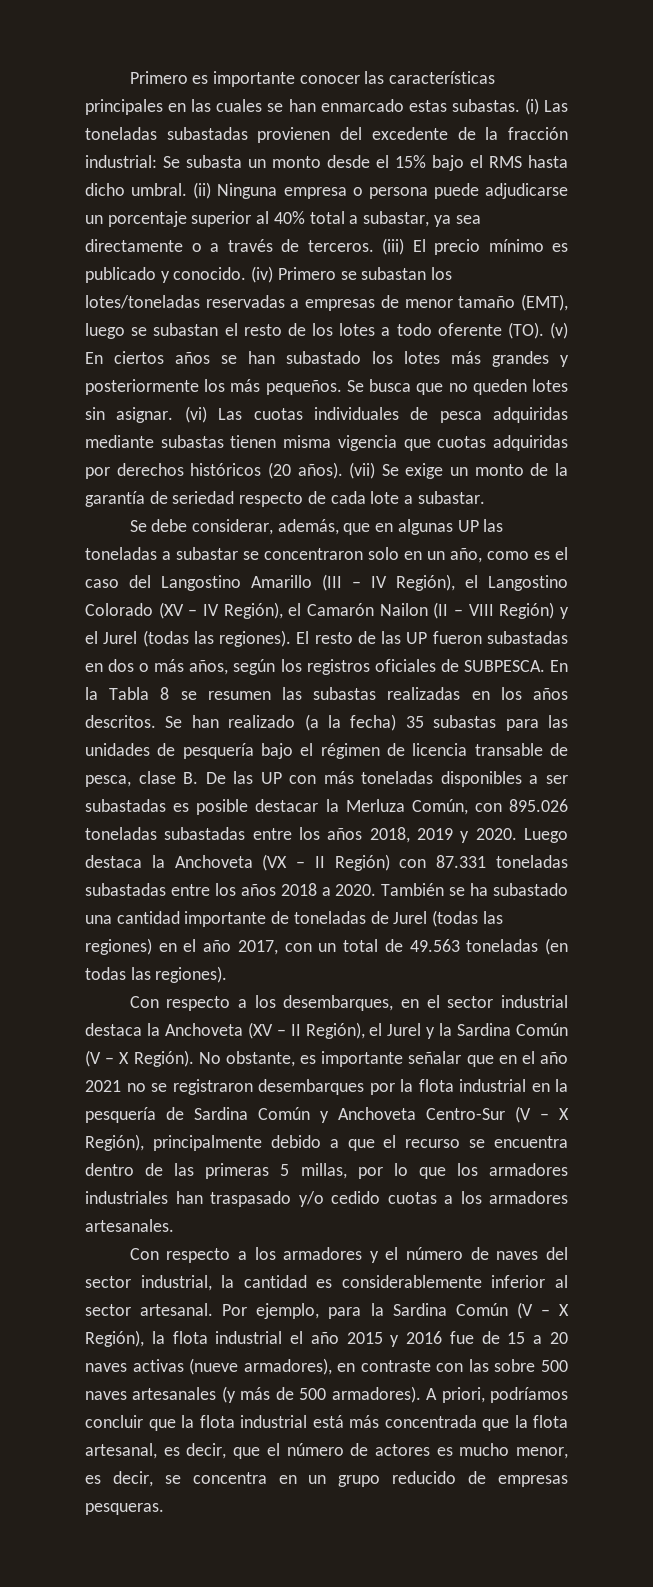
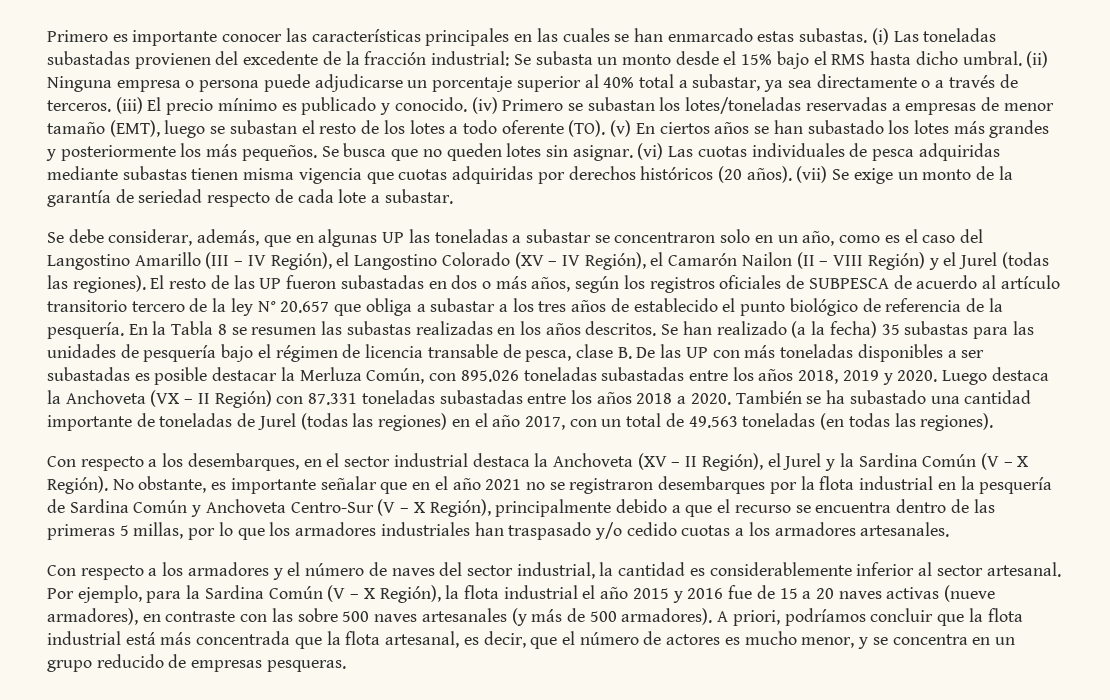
- El resto de las UP fueron subastadas en dos o más años, según los registros oficiales de SUBPESCA.
+ El resto de las UP fueron subastadas en dos o más años, según los registros oficiales de SUBPESCA de acuerdo al artículo transitorio tercero de la ley N° 20.657 que obliga a subastar a los tres años de establecido el punto biológico de referencia de la pesquería.
- A priori, podríamos concluir que la flota industrial está más concentrada que la flota artesanal, es decir, que el número de actores es mucho menor, es decir, se concentra en un grupo reducido de empresas pesqueras.
+ A priori, podríamos concluir que la flota industrial está más concentrada que la flota artesanal, es decir, que el número de actores es mucho menor, y se concentra en un grupo reducido de empresas pesqueras.

